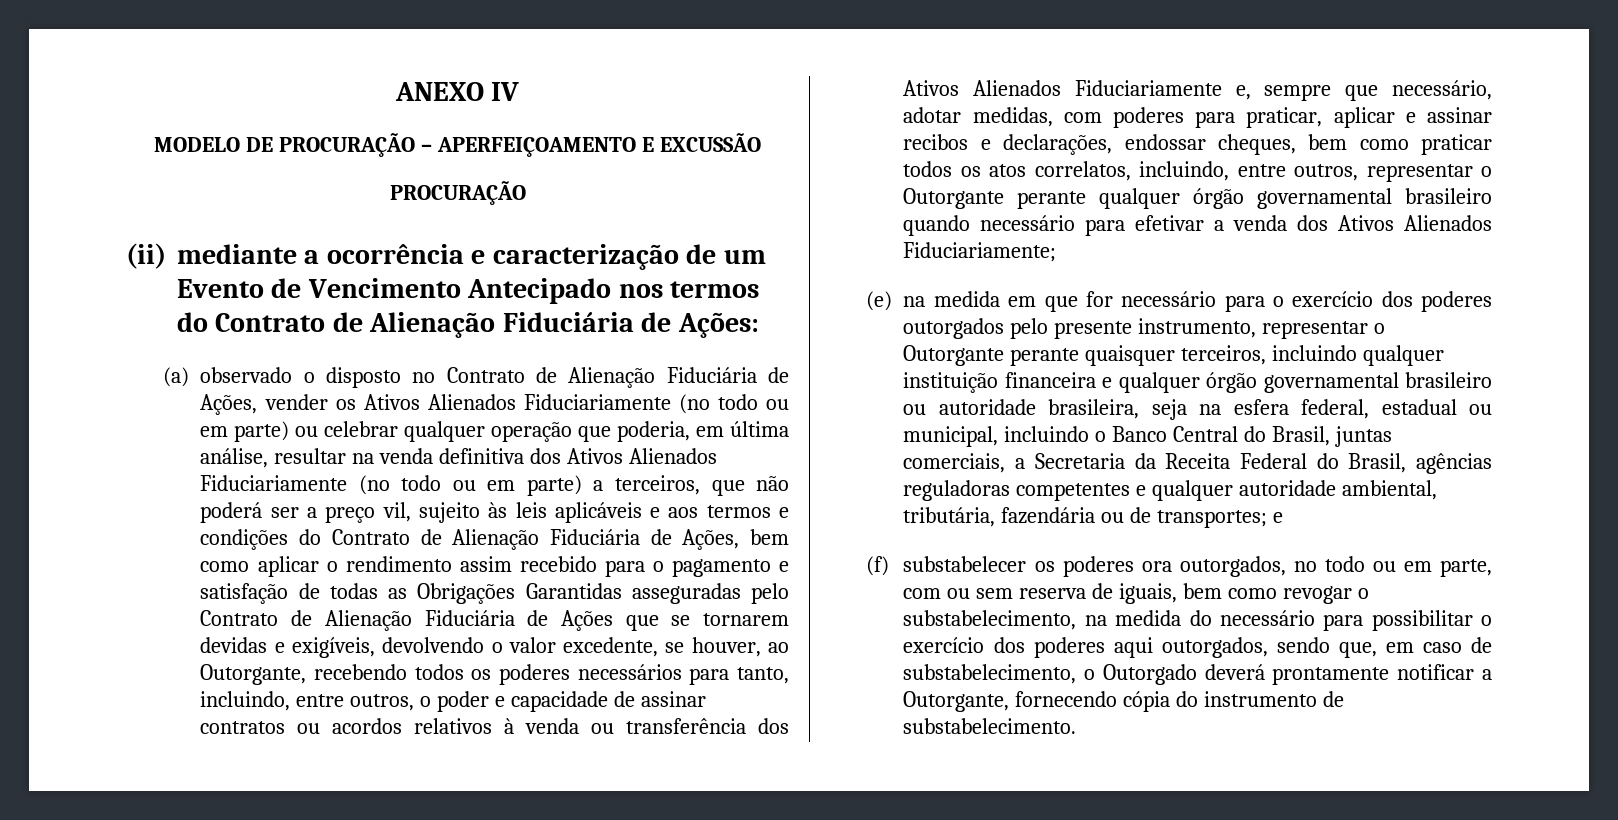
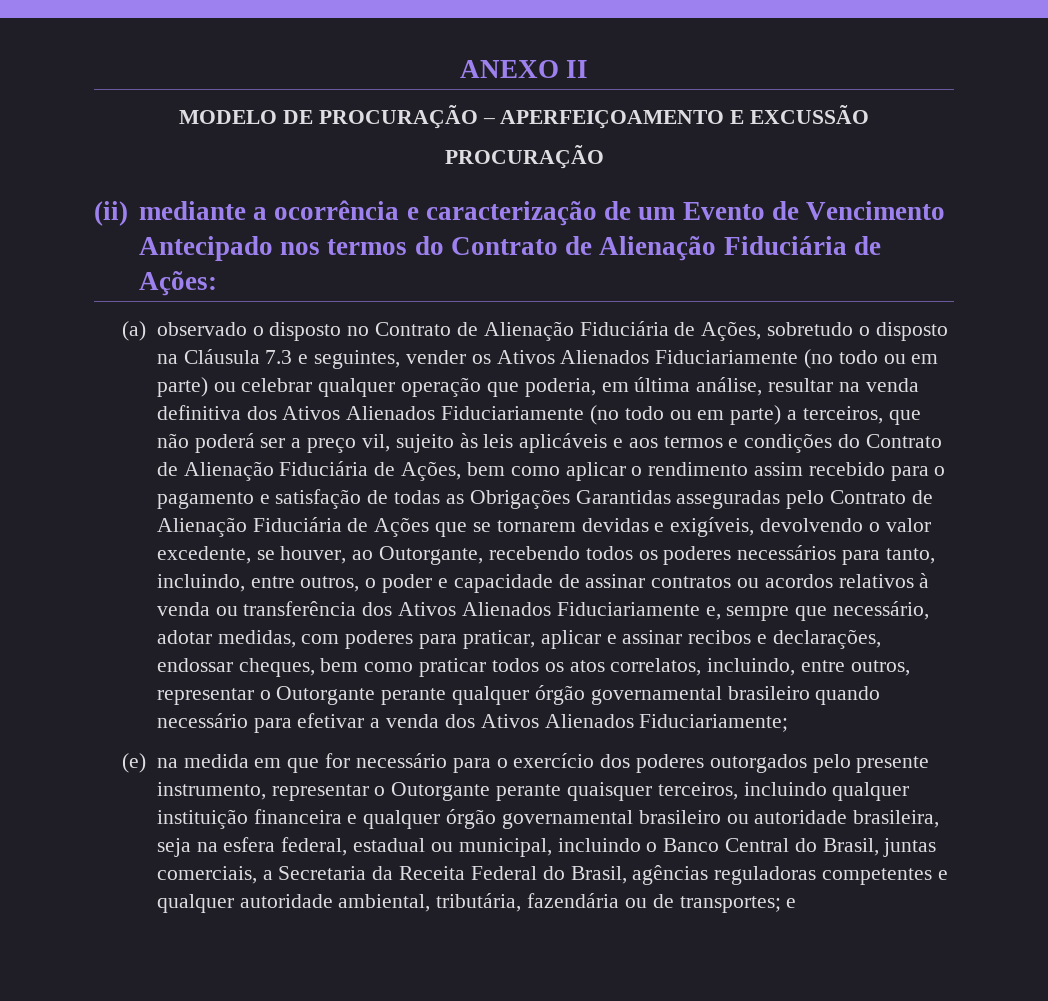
- ANEXO IV
+ ANEXO II
- (a) observado o disposto no Contrato de Alienação Fiduciária de Ações, vender os Ativos Alienados Fiduciariamente (no todo ou em parte) ou celebrar qualquer operação que poderia, em última análise, resultar na venda definitiva dos Ativos Alienados Fiduciariamente (no todo ou em parte) a terceiros, que não poderá ser a preço vil, sujeito às leis aplicáveis e aos termos e condições do Contrato de Alienação Fiduciária de Ações, bem como aplicar o rendimento assim recebido para o pagamento e satisfação de todas as Obrigações Garantidas asseguradas pelo Contrato de Alienação Fiduciária de Ações que se tornarem devidas e exigíveis, devolvendo o valor excedente, se houver, ao Outorgante, recebendo todos os poderes necessários para tanto, incluindo, entre outros, o poder e capacidade de assinar contratos ou acordos relativos à venda ou transferência dos Ativos Alienados Fiduciariamente e, sempre que necessário, adotar medidas, com poderes para praticar, aplicar e assinar recibos e declarações, endossar cheques, bem como praticar todos os atos correlatos, incluindo, entre outros, representar o Outorgante perante qualquer órgão governamental brasileiro quando necessário para efetivar a venda dos Ativos Alienados Fiduciariamente;
+ (a) observado o disposto no Contrato de Alienação Fiduciária de Ações, sobretudo o disposto na Cláusula 7.3 e seguintes, vender os Ativos Alienados Fiduciariamente (no todo ou em parte) ou celebrar qualquer operação que poderia, em última análise, resultar na venda definitiva dos Ativos Alienados Fiduciariamente (no todo ou em parte) a terceiros, que não poderá ser a preço vil, sujeito às leis aplicáveis e aos termos e condições do Contrato de Alienação Fiduciária de Ações, bem como aplicar o rendimento assim recebido para o pagamento e satisfação de todas as Obrigações Garantidas asseguradas pelo Contrato de Alienação Fiduciária de Ações que se tornarem devidas e exigíveis, devolvendo o valor excedente, se houver, ao Outorgante, recebendo todos os poderes necessários para tanto, incluindo, entre outros, o poder e capacidade de assinar contratos ou acordos relativos à venda ou transferência dos Ativos Alienados Fiduciariamente e, sempre que necessário, adotar medidas, com poderes para praticar, aplicar e assinar recibos e declarações, endossar cheques, bem como praticar todos os atos correlatos, incluindo, entre outros, representar o Outorgante perante qualquer órgão governamental brasileiro quando necessário para efetivar a venda dos Ativos Alienados Fiduciariamente;
- (f) substabelecer os poderes ora outorgados, no todo ou em parte, com ou sem reserva de iguais, bem como revogar o substabelecimento, na medida do necessário para possibilitar o exercício dos poderes aqui outorgados, sendo que, em caso de substabelecimento, o Outorgado deverá prontamente notificar a Outorgante, fornecendo cópia do instrumento de substabelecimento.

